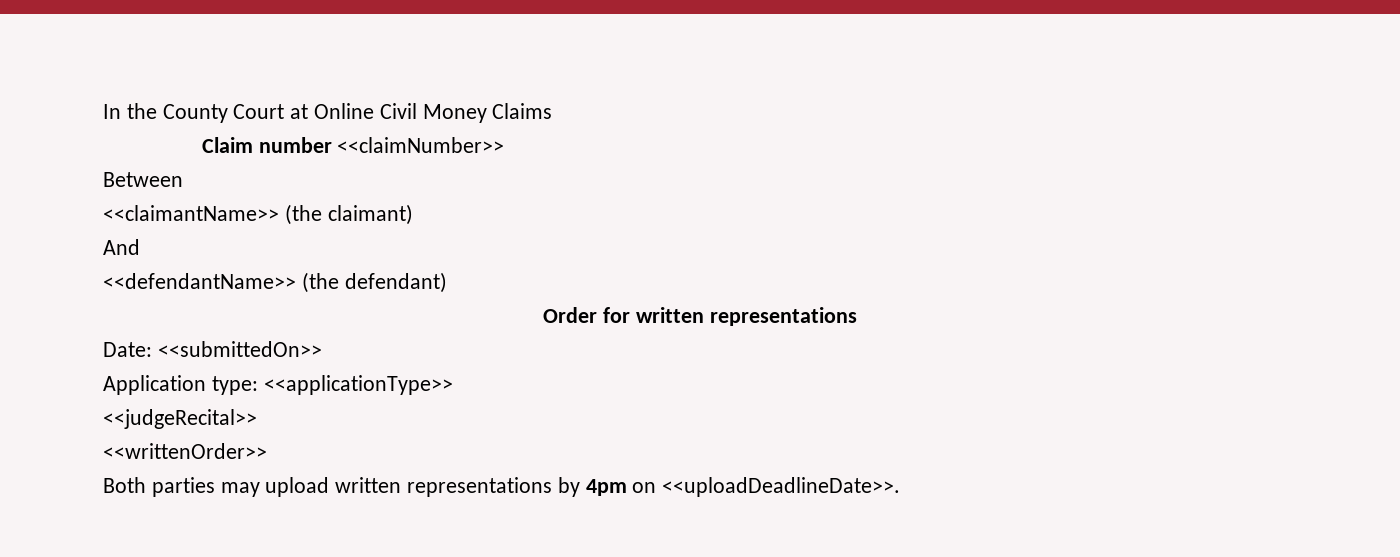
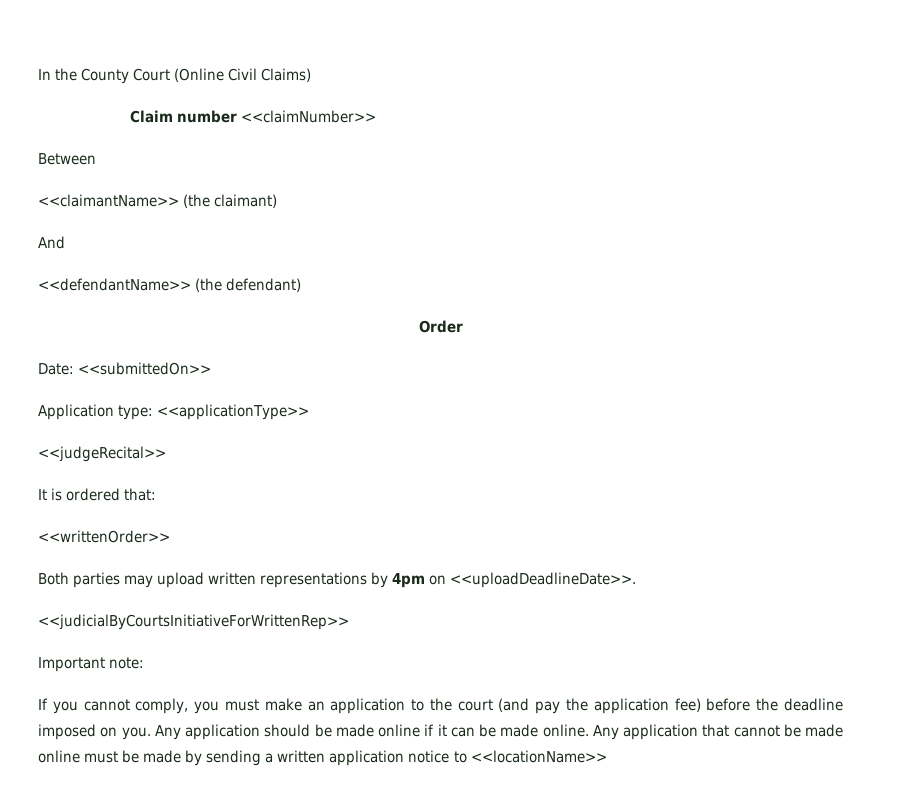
- In the County Court at Online Civil Money Claims
+ In the County Court (Online Civil Claims)
- Order for written representations
+ Order
+ It is ordered that:
+ <<judicialByCourtsInitiativeForWrittenRep>>
+ Important note:
+ If you cannot comply, you must make an application to the court (and pay the application fee) before the deadline imposed on you. Any application should be made online if it can be made online. Any application that cannot be made online must be made by sending a written application notice to <<locationName>>

